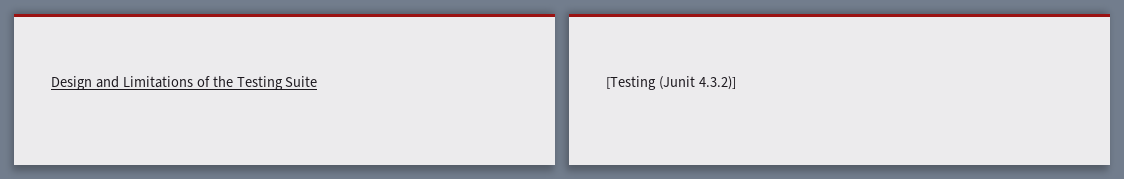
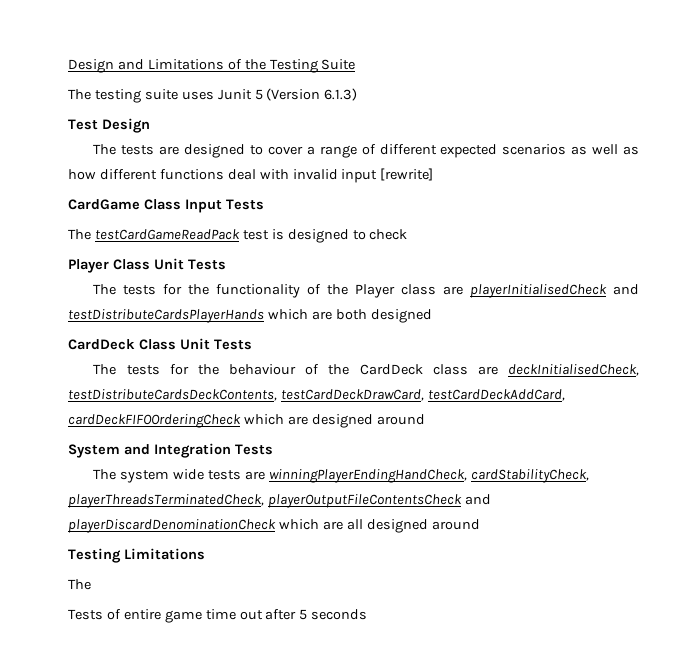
- [Testing (Junit 4.3.2)]
+ The testing suite uses Junit 5 (Version 6.1.3)
+ Test Design
+ The tests are designed to cover a range of different expected scenarios as well as how different functions deal with invalid input [rewrite]
+ CardGame Class Input Tests
+ The testCardGameReadPack test is designed to check
+ Player Class Unit Tests
+ The tests for the functionality of the Player class are playerInitialisedCheck and testDistributeCardsPlayerHands which are both designed
+ CardDeck Class Unit Tests
+ The tests for the behaviour of the CardDeck class are deckInitialisedCheck, testDistributeCardsDeckContents, testCardDeckDrawCard, testCardDeckAddCard, cardDeckFIFOOrderingCheck which are designed around
+ System and Integration Tests
+ The system wide tests are winningPlayerEndingHandCheck, cardStabilityCheck, playerThreadsTerminatedCheck, playerOutputFileContentsCheck and playerDiscardDenominationCheck which are all designed around
+ Testing Limitations
+ The
+ Tests of entire game time out after 5 seconds

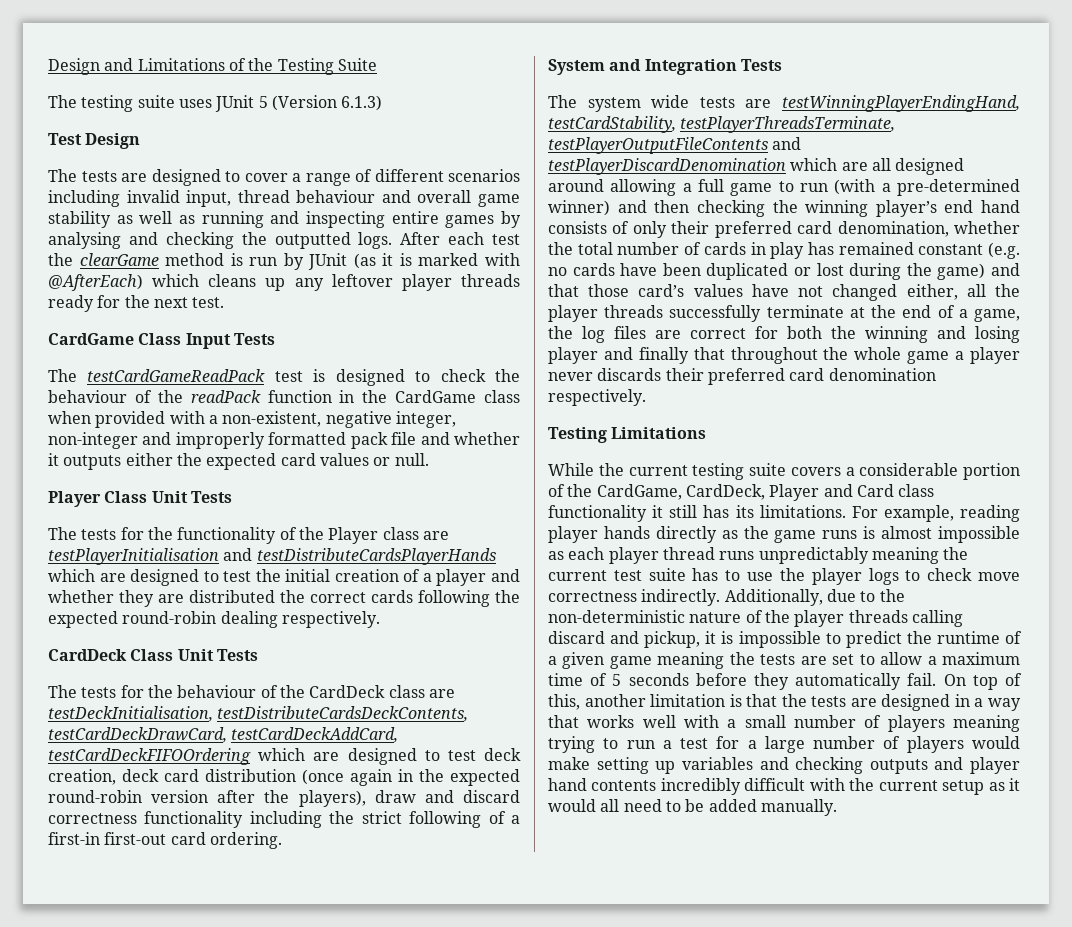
- The testing suite uses Junit 5 (Version 6.1.3)
+ The testing suite uses JUnit 5 (Version 6.1.3)
- The tests are designed to cover a range of different expected scenarios as well as how different functions deal with invalid input [rewrite]
+ The tests are designed to cover a range of different scenarios including invalid input, thread behaviour and overall game stability as well as running and inspecting entire games by analysing and checking the outputted logs. After each test the clearGame method is run by JUnit (as it is marked with @AfterEach) which cleans up any leftover player threads ready for the next test.
- The testCardGameReadPack test is designed to check
+ The testCardGameReadPack test is designed to check the behaviour of the readPack function in the CardGame class when provided with a non-existent, negative integer, non-integer and improperly formatted pack file and whether it outputs either the expected card values or null.
- The tests for the functionality of the Player class are playerInitialisedCheck and testDistributeCardsPlayerHands which are both designed
+ The tests for the functionality of the Player class are testPlayerInitialisation and testDistributeCardsPlayerHands which are designed to test the initial creation of a player and whether they are distributed the correct cards following the expected round-robin dealing respectively.
- The tests for the behaviour of the CardDeck class are deckInitialisedCheck, testDistributeCardsDeckContents, testCardDeckDrawCard, testCardDeckAddCard, cardDeckFIFOOrderingCheck which are designed around
+ The tests for the behaviour of the CardDeck class are testDeckInitialisation, testDistributeCardsDeckContents, testCardDeckDrawCard, testCardDeckAddCard, testCardDeckFIFOOrdering which are designed to test deck creation, deck card distribution (once again in the expected round-robin version after the players), draw and discard correctness functionality including the strict following of a first-in first-out card ordering.
- The system wide tests are winningPlayerEndingHandCheck, cardStabilityCheck, playerThreadsTerminatedCheck, playerOutputFileContentsCheck and playerDiscardDenominationCheck which are all designed around
+ The system wide tests are testWinningPlayerEndingHand, testCardStability, testPlayerThreadsTerminate, testPlayerOutputFileContents and testPlayerDiscardDenomination which are all designed around allowing a full game to run (with a pre-determined winner) and then checking the winning player’s end hand consists of only their preferred card denomination, whether the total number of cards in play has remained constant (e.g. no cards have been duplicated or lost during the game) and that those card’s values have not changed either, all the player threads successfully terminate at the end of a game, the log files are correct for both the winning and losing player and finally that throughout the whole game a player never discards their preferred card denomination respectively.
  Testing Limitations
- The
- Tests of entire game time out after 5 seconds
+ While the current testing suite covers a considerable portion of the CardGame, CardDeck, Player and Card class functionality it still has its limitations. For example, reading player hands directly as the game runs is almost impossible as each player thread runs unpredictably meaning the current test suite has to use the player logs to check move correctness indirectly. Additionally, due to the non-deterministic nature of the player threads calling discard and pickup, it is impossible to predict the runtime of a given game meaning the tests are set to allow a maximum time of 5 seconds before they automatically fail. On top of this, another limitation is that the tests are designed in a way that works well with a small number of players meaning trying to run a test for a large number of players would make setting up variables and checking outputs and player hand contents incredibly difficult with the current setup as it would all need to be added manually.

